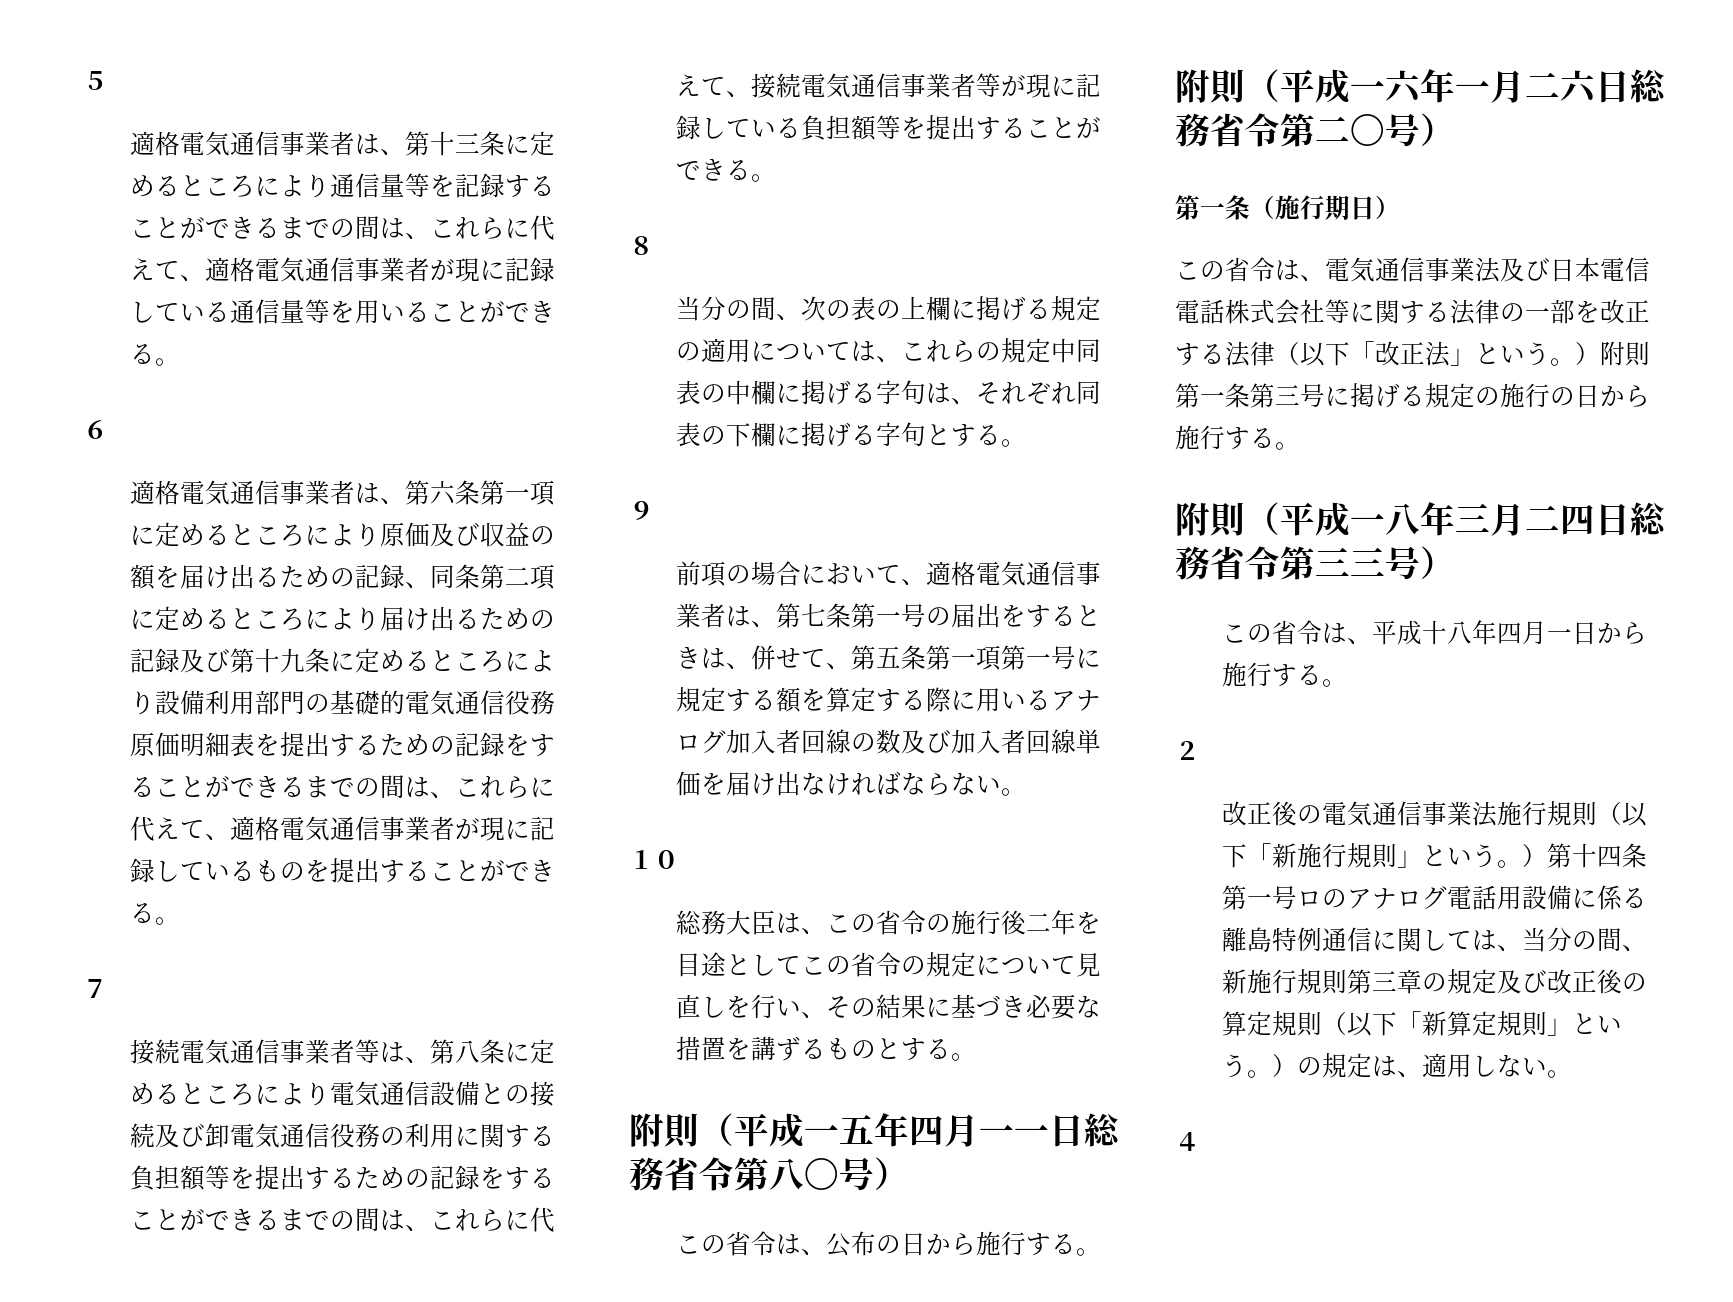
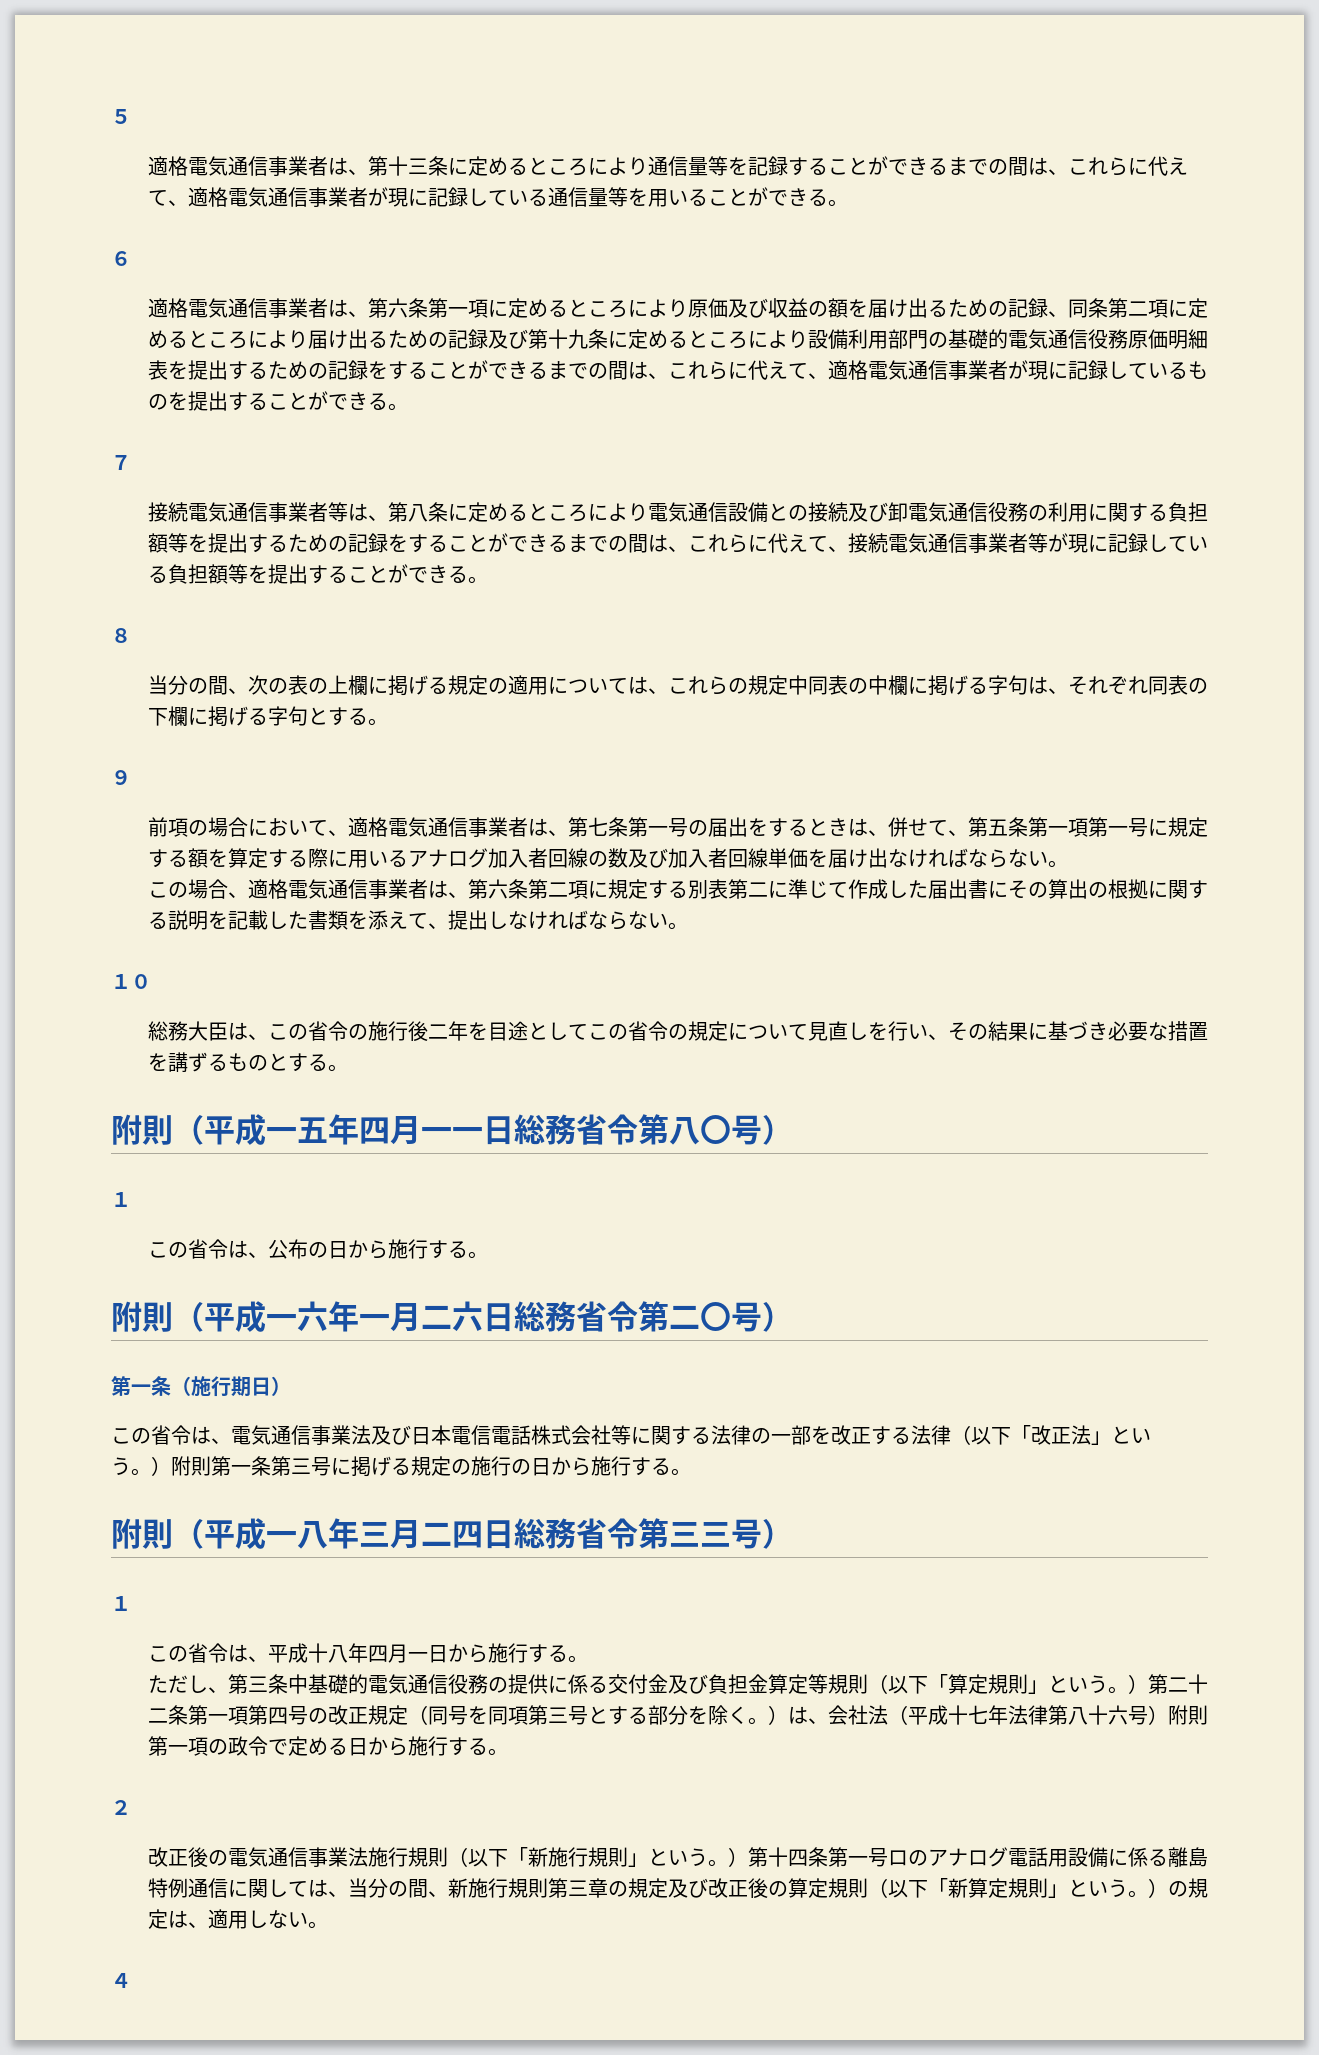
+ この場合、適格電気通信事業者は、第六条第二項に規定する別表第二に準じて作成した届出書にその算出の根拠に関する説明を記載した書類を添えて、提出しなければならない。
  附則（平成一五年四月一一日総務省令第八〇号）
+ １
  附則（平成一八年三月二四日総務省令第三三号）
+ １
+ ただし、第三条中基礎的電気通信役務の提供に係る交付金及び負担金算定等規則（以下「算定規則」という。）第二十二条第一項第四号の改正規定（同号を同項第三号とする部分を除く。）は、会社法（平成十七年法律第八十六号）附則第一項の政令で定める日から施行する。

